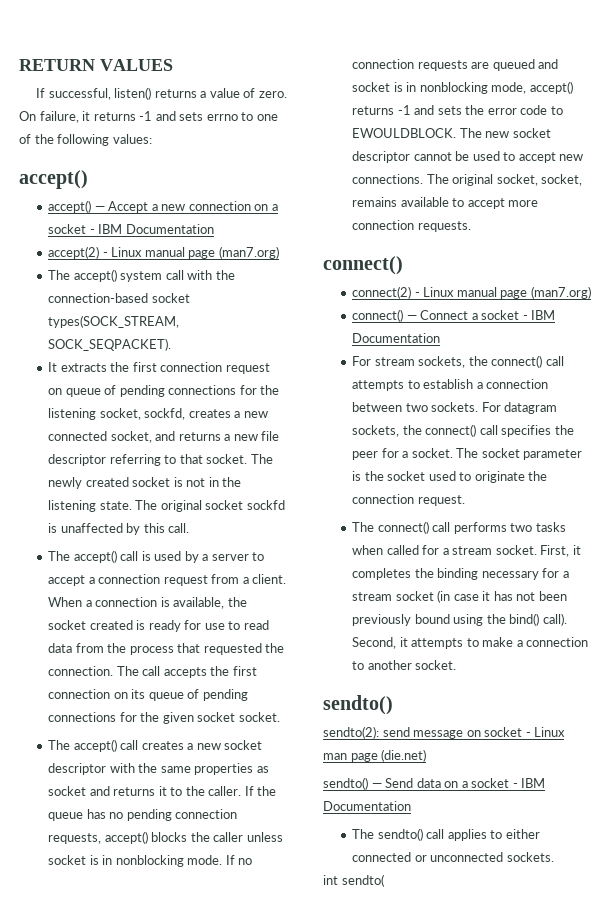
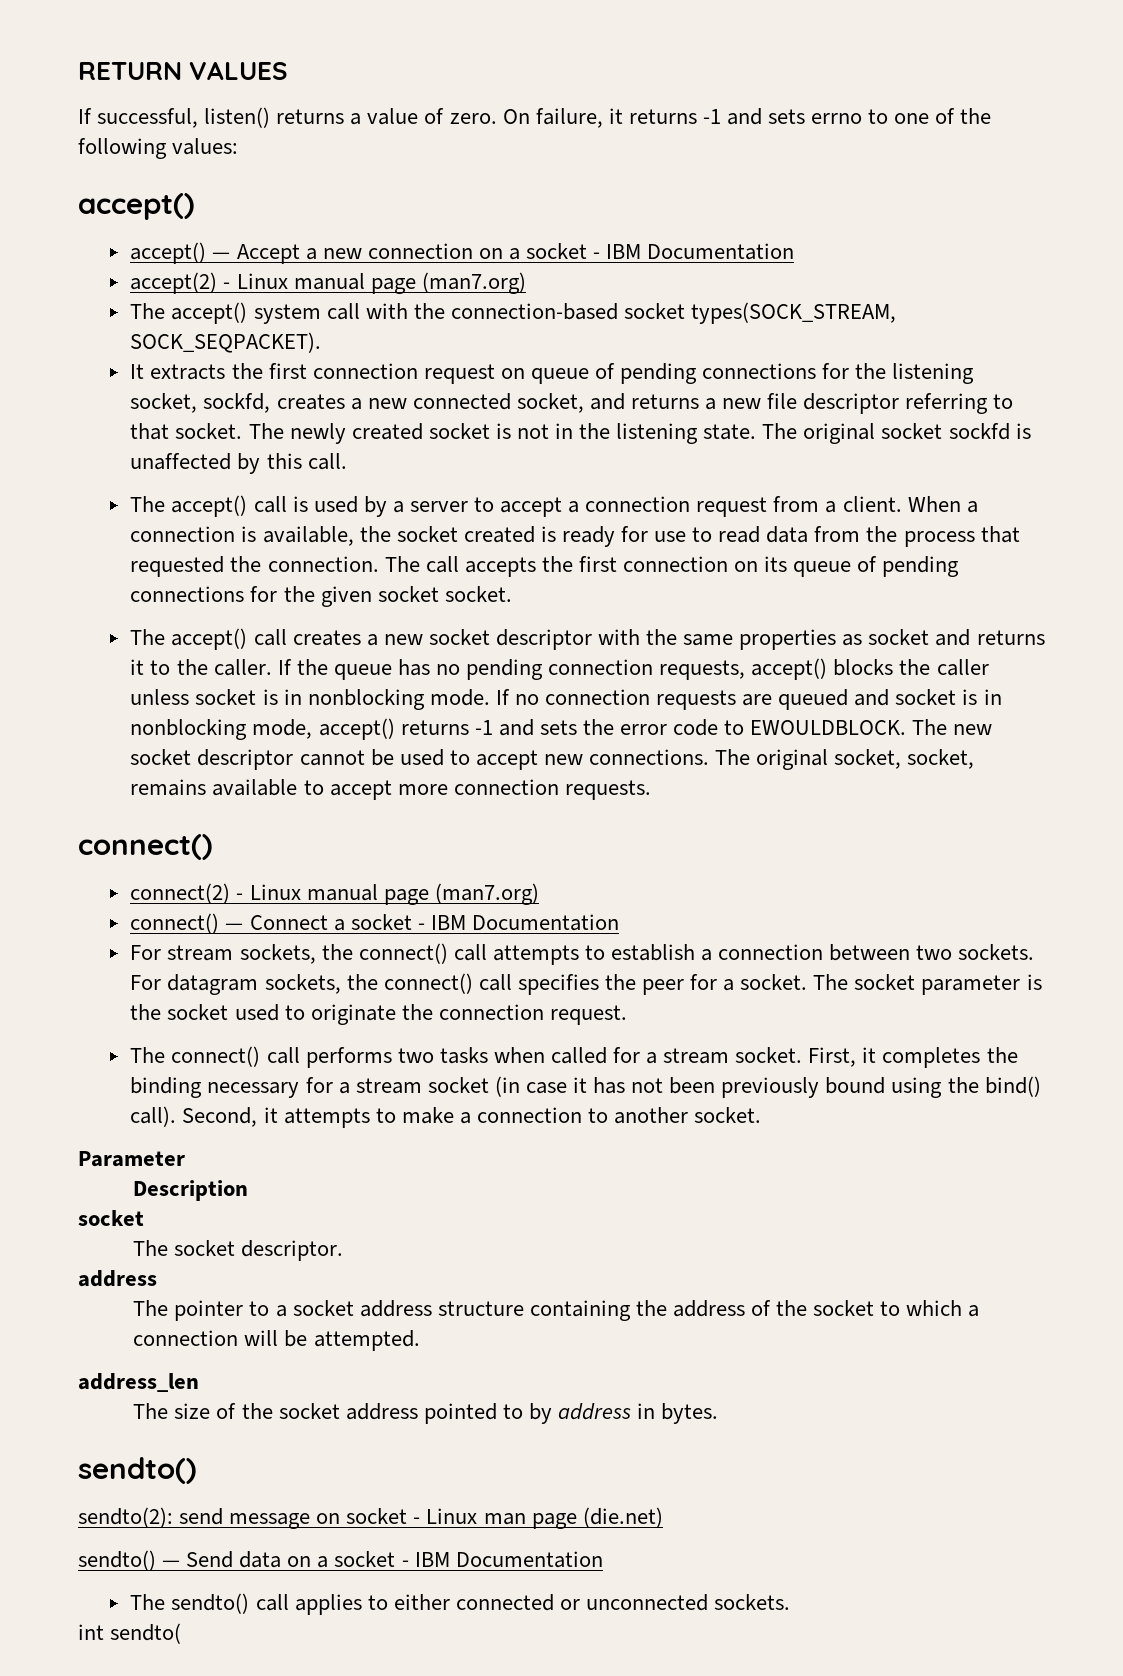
+ Parameter
+ Description
+ socket
+ The socket descriptor.
+ address
+ The pointer to a socket address structure containing the address of the socket to which a connection will be attempted.
+ address_len
+ The size of the socket address pointed to by address in bytes.

